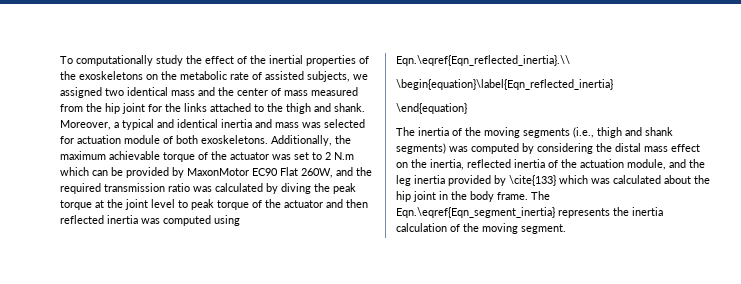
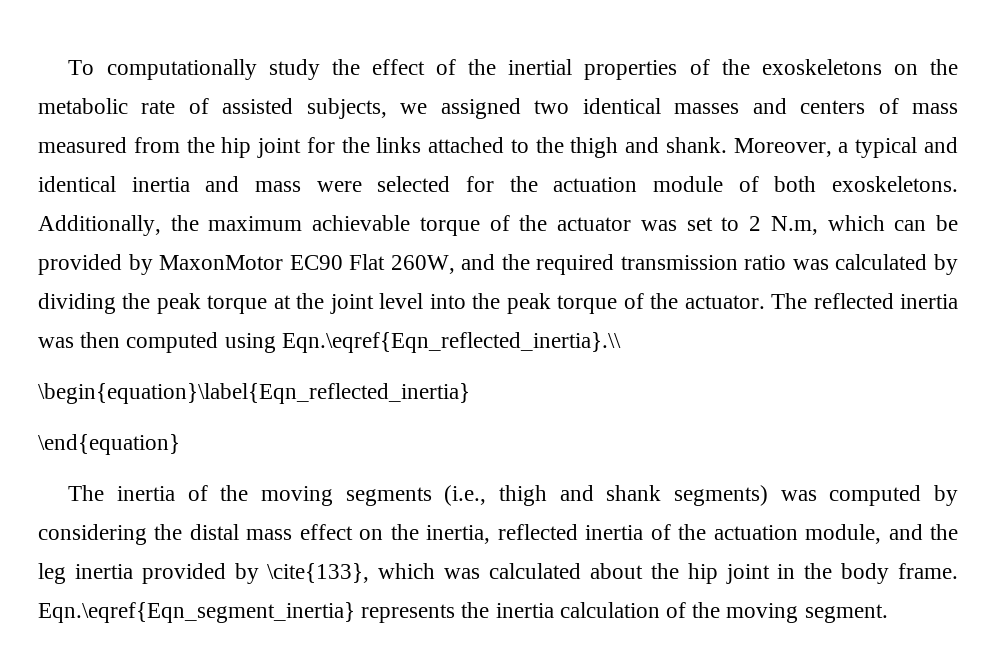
- To computationally study the effect of the inertial properties of the exoskeletons on the metabolic rate of assisted subjects, we assigned two identical mass and the center of mass measured from the hip joint for the links attached to the thigh and shank.
+ To computationally study the effect of the inertial properties of the exoskeletons on the metabolic rate of assisted subjects, we assigned two identical masses and centers of mass measured from the hip joint for the links attached to the thigh and shank.
- Moreover, a typical and identical inertia and mass was selected for actuation module of both exoskeletons.
+ Moreover, a typical and identical inertia and mass were selected for the actuation module of both exoskeletons.
- Additionally, the maximum achievable torque of the actuator was set to 2 N.m which can be provided by MaxonMotor EC90 Flat 260W, and the required transmission ratio was calculated by diving the peak torque at the joint level to peak torque of the actuator and then reflected inertia was computed using Eqn.\eqref{Eqn_reflected_inertia}.\\
+ Additionally, the maximum achievable torque of the actuator was set to 2 N.m, which can be provided by MaxonMotor EC90 Flat 260W, and the required transmission ratio was calculated by dividing the peak torque at the joint level into the peak torque of the actuator. The reflected inertia was then computed using Eqn.\eqref{Eqn_reflected_inertia}.\\
- The inertia of the moving segments (i.e., thigh and shank segments) was computed by considering the distal mass effect on the inertia, reflected inertia of the actuation module, and the leg inertia provided by \cite{133} which was calculated about the hip joint in the body frame.
+ The inertia of the moving segments (i.e., thigh and shank segments) was computed by considering the distal mass effect on the inertia, reflected inertia of the actuation module, and the leg inertia provided by \cite{133}, which was calculated about the hip joint in the body frame.
- The Eqn.\eqref{Eqn_segment_inertia} represents the inertia calculation of the moving segment.
+ Eqn.\eqref{Eqn_segment_inertia} represents the inertia calculation of the moving segment.

